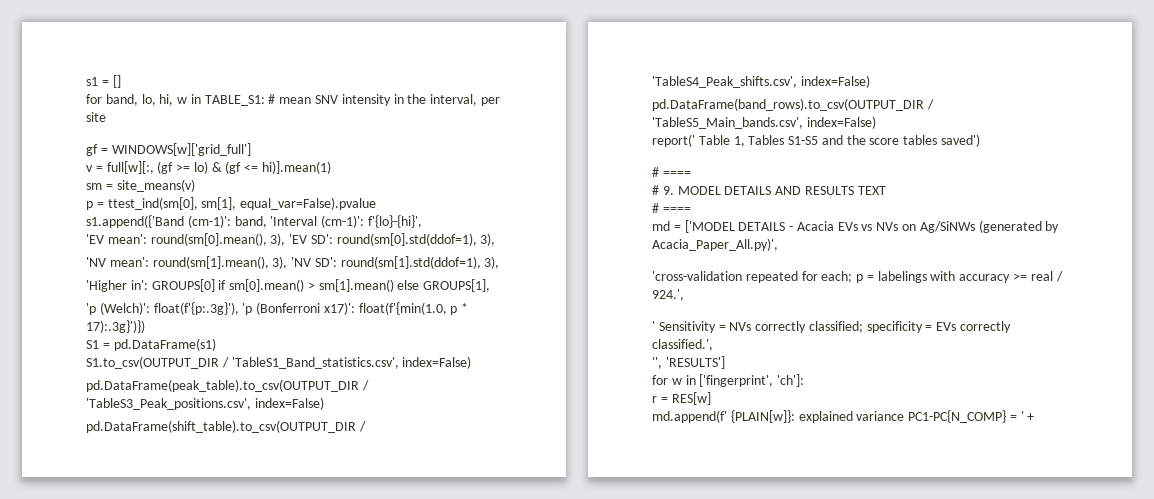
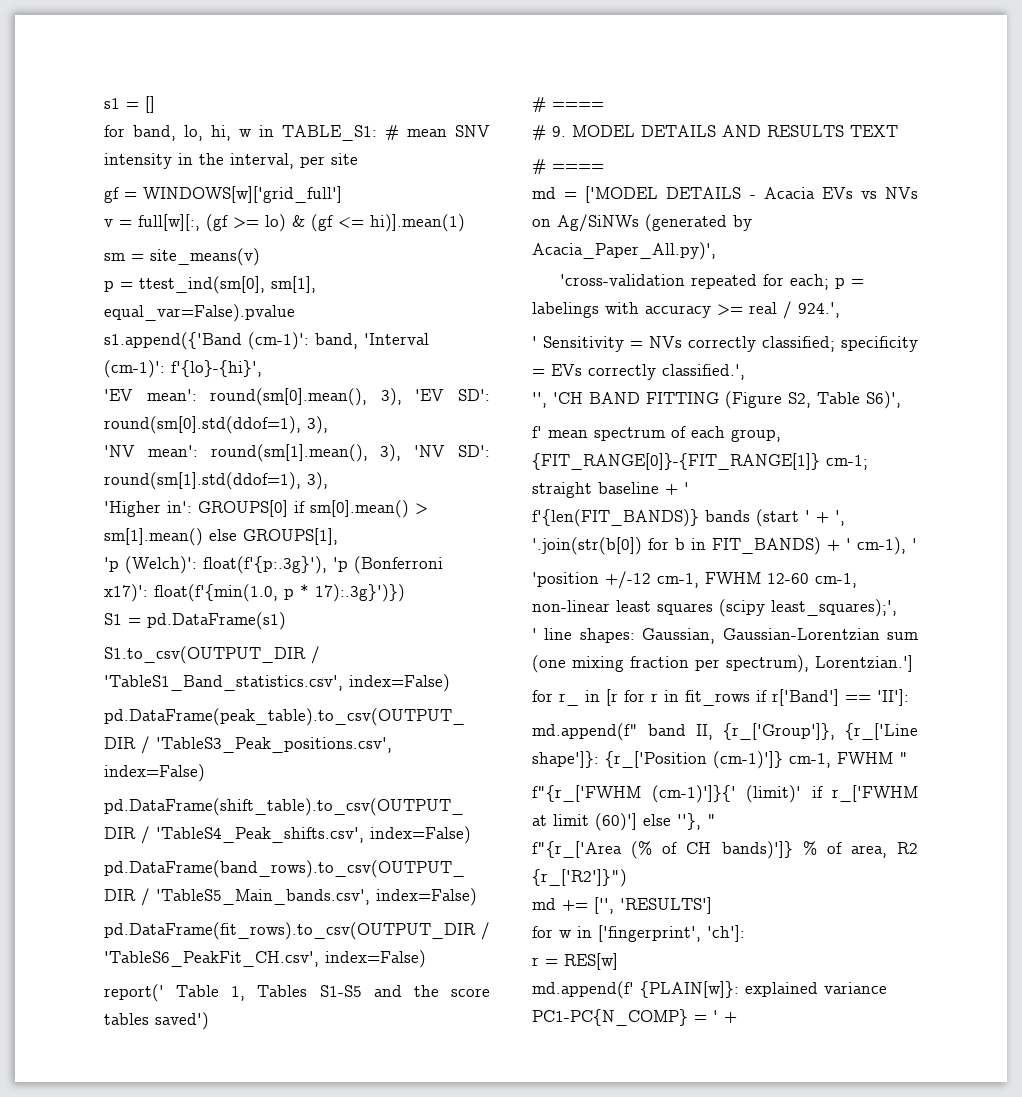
+ pd.DataFrame(fit_rows).to_csv(OUTPUT_DIR / 'TableS6_PeakFit_CH.csv', index=False)
- '', 'RESULTS']
+ '', 'CH BAND FITTING (Figure S2, Table S6)',
+ f' mean spectrum of each group, {FIT_RANGE[0]}-{FIT_RANGE[1]} cm-1; straight baseline + '
+ f'{len(FIT_BANDS)} bands (start ' + ', '.join(str(b[0]) for b in FIT_BANDS) + ' cm-1), '
+ 'position +/-12 cm-1, FWHM 12-60 cm-1, non-linear least squares (scipy least_squares);',
+ ' line shapes: Gaussian, Gaussian-Lorentzian sum (one mixing fraction per spectrum), Lorentzian.']
+ for r_ in [r for r in fit_rows if r['Band'] == 'II']:
+ md.append(f" band II, {r_['Group']}, {r_['Line shape']}: {r_['Position (cm-1)']} cm-1, FWHM "
+ f"{r_['FWHM (cm-1)']}{' (limit)' if r_['FWHM at limit (60)'] else ''}, "
+ f"{r_['Area (% of CH bands)']} % of area, R2 {r_['R2']}")
+ md += ['', 'RESULTS']

